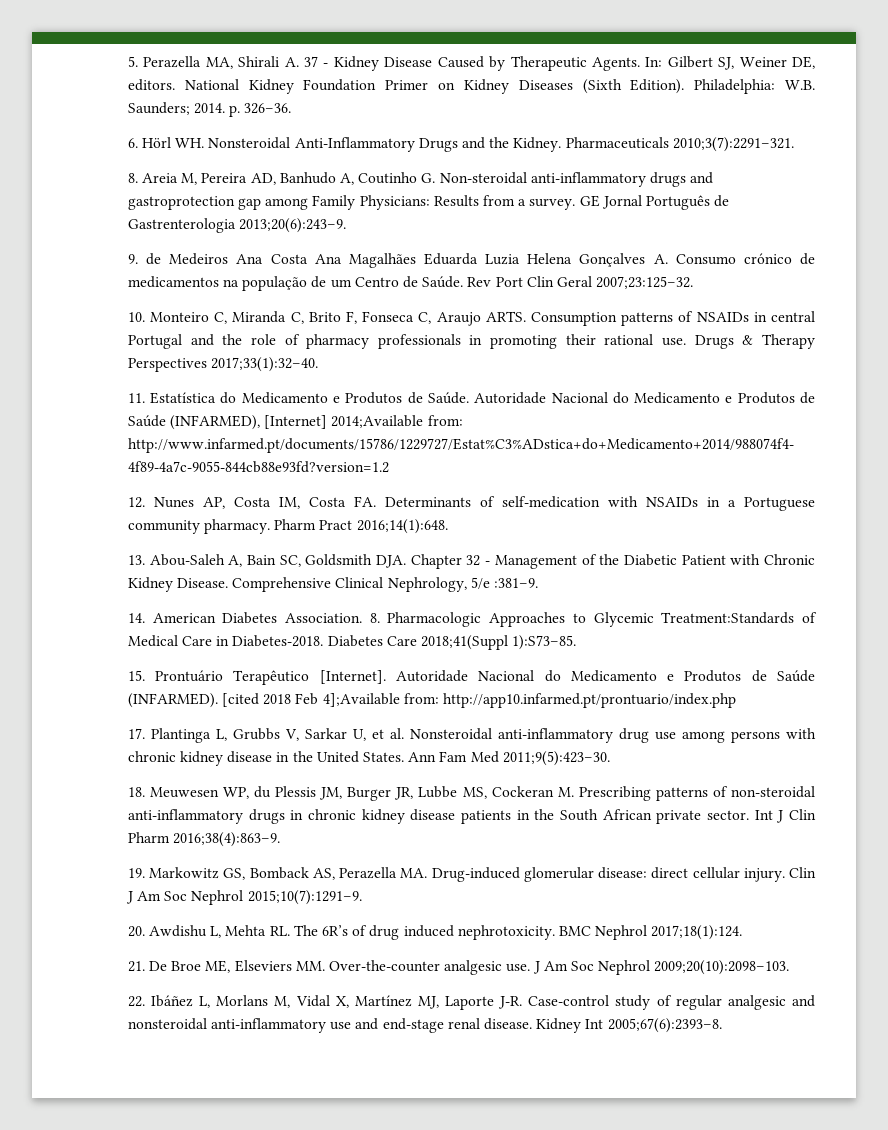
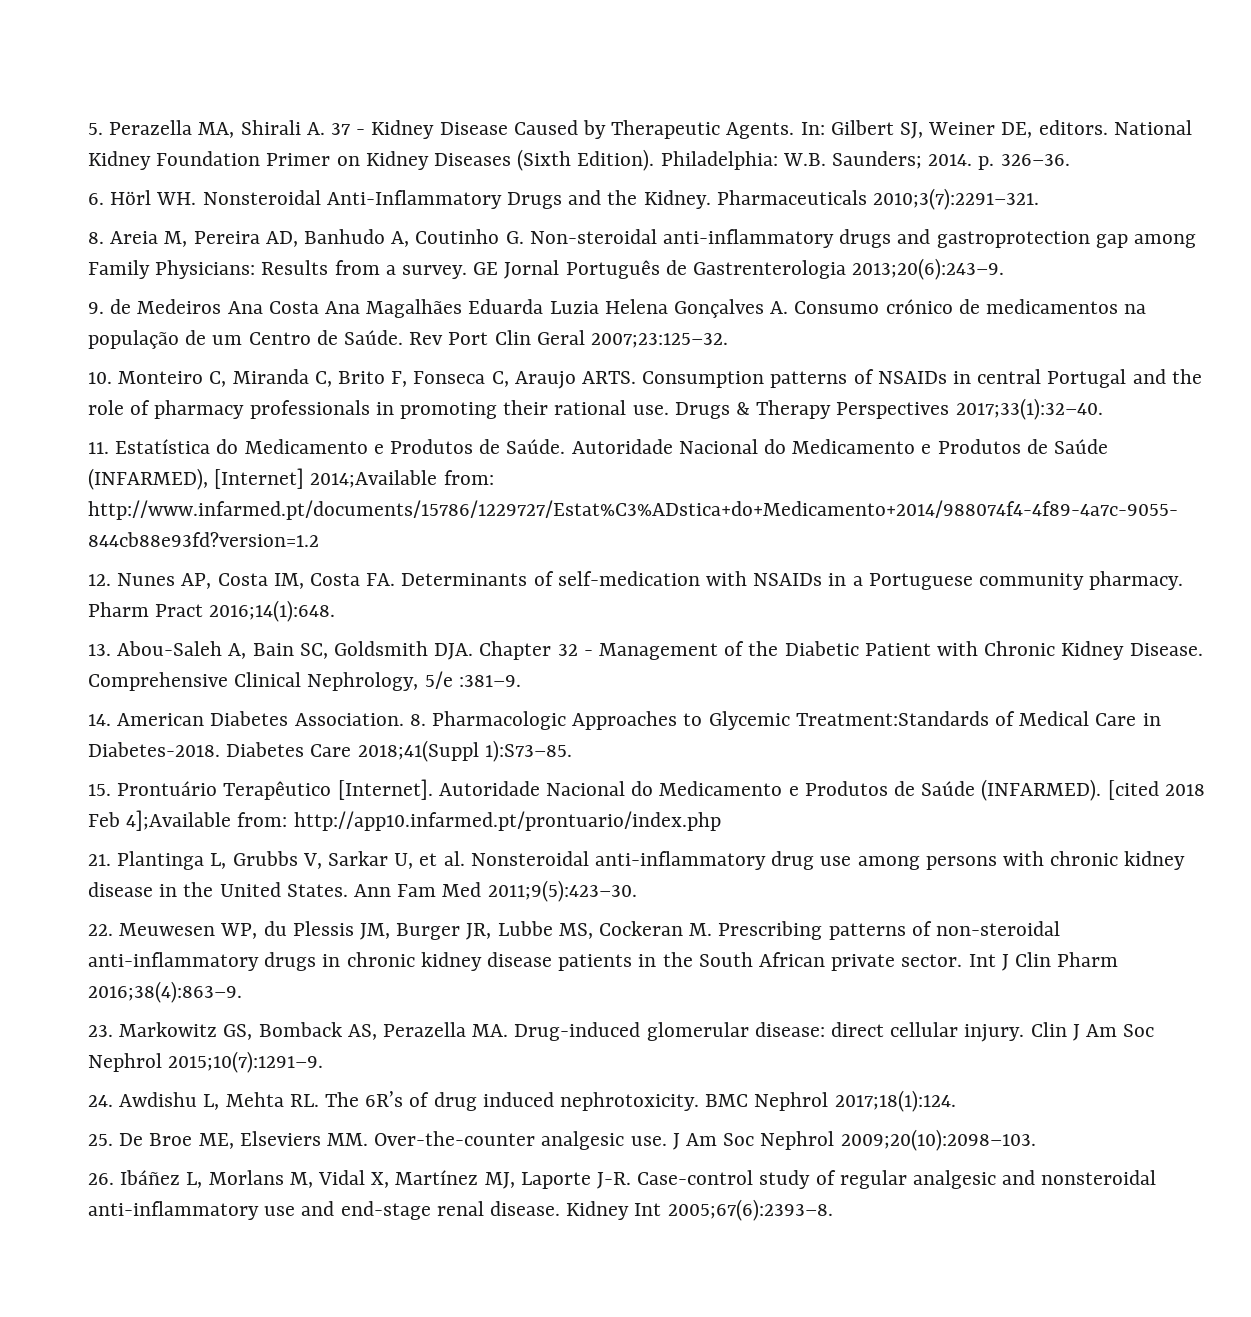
- 17. Plantinga L, Grubbs V, Sarkar U, et al. Nonsteroidal anti-inflammatory drug use among persons with chronic kidney disease in the United States.
+ 21. Plantinga L, Grubbs V, Sarkar U, et al. Nonsteroidal anti-inflammatory drug use among persons with chronic kidney disease in the United States.
- 18. Meuwesen WP, du Plessis JM, Burger JR, Lubbe MS, Cockeran M. Prescribing patterns of non-steroidal anti-inflammatory drugs in chronic kidney disease patients in the South African private sector.
+ 22. Meuwesen WP, du Plessis JM, Burger JR, Lubbe MS, Cockeran M. Prescribing patterns of non-steroidal anti-inflammatory drugs in chronic kidney disease patients in the South African private sector.
- 19. Markowitz GS, Bomback AS, Perazella MA. Drug-induced glomerular disease: direct cellular injury.
+ 23. Markowitz GS, Bomback AS, Perazella MA. Drug-induced glomerular disease: direct cellular injury.
- 20. Awdishu L, Mehta RL. The 6R’s of drug induced nephrotoxicity.
+ 24. Awdishu L, Mehta RL. The 6R’s of drug induced nephrotoxicity.
- 21. De Broe ME, Elseviers MM. Over-the-counter analgesic use.
+ 25. De Broe ME, Elseviers MM. Over-the-counter analgesic use.
- 22. Ibáñez L, Morlans M, Vidal X, Martínez MJ, Laporte J-R. Case-control study of regular analgesic and nonsteroidal anti-inflammatory use and end-stage renal disease.
+ 26. Ibáñez L, Morlans M, Vidal X, Martínez MJ, Laporte J-R. Case-control study of regular analgesic and nonsteroidal anti-inflammatory use and end-stage renal disease.

